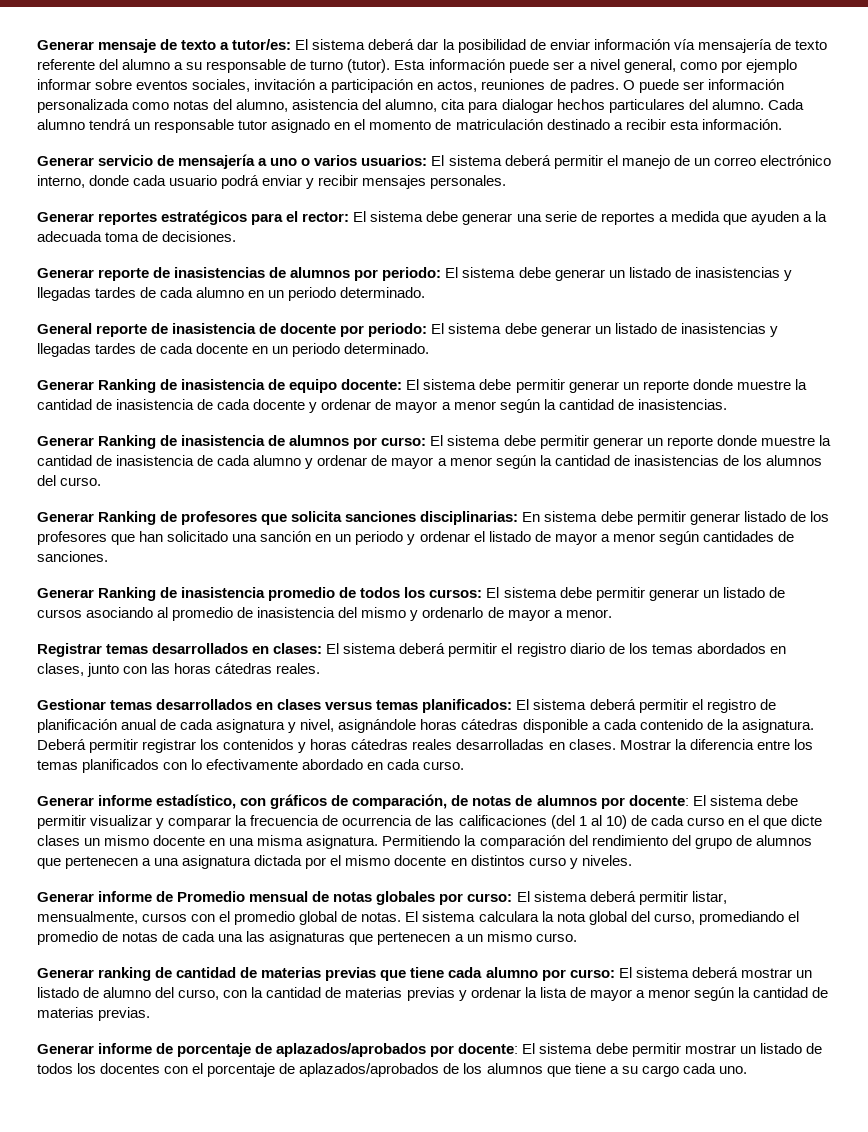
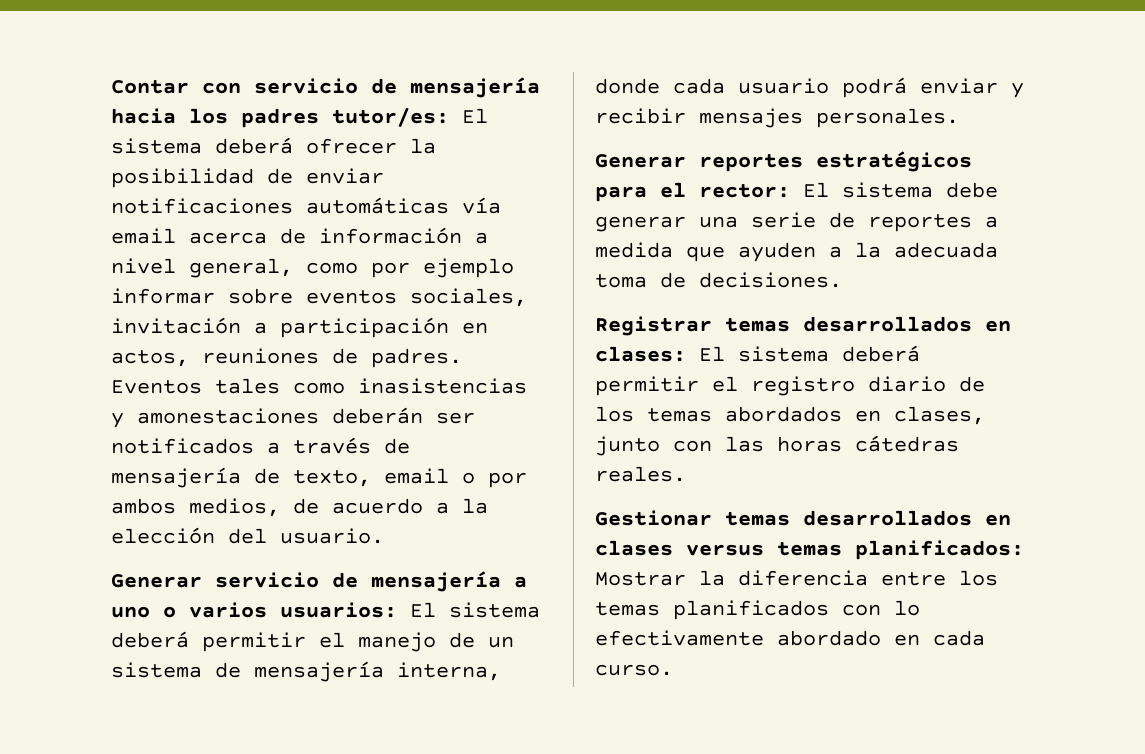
- Generar mensaje de texto a tutor/es: El sistema deberá dar la posibilidad de enviar información vía mensajería de texto referente del alumno a su responsable de turno (tutor). Esta información puede ser a nivel general, como por ejemplo informar sobre eventos sociales, invitación a participación en actos, reuniones de padres.
+ Contar con servicio de mensajería hacia los padres tutor/es: El sistema deberá ofrecer la posibilidad de enviar notificaciones automáticas vía email acerca de información a nivel general, como por ejemplo informar sobre eventos sociales, invitación a participación en actos, reuniones de padres.
- O puede ser información personalizada como notas del alumno, asistencia del alumno, cita para dialogar hechos particulares del alumno. Cada alumno tendrá un responsable tutor asignado en el momento de matriculación destinado a recibir esta información.
+ Eventos tales como inasistencias y amonestaciones deberán ser notificados a través de mensajería de texto, email o por ambos medios, de acuerdo a la elección del usuario.
- Generar servicio de mensajería a uno o varios usuarios: El sistema deberá permitir el manejo de un correo electrónico interno, donde cada usuario podrá enviar y recibir mensajes personales.
+ Generar servicio de mensajería a uno o varios usuarios: El sistema deberá permitir el manejo de un sistema de mensajería interna, donde cada usuario podrá enviar y recibir mensajes personales.
- Generar reporte de inasistencias de alumnos por periodo: El sistema debe generar un listado de inasistencias y llegadas tardes de cada alumno en un periodo determinado.
- General reporte de inasistencia de docente por periodo: El sistema debe generar un listado de inasistencias y llegadas tardes de cada docente en un periodo determinado.
- Generar Ranking de inasistencia de equipo docente: El sistema debe permitir generar un reporte donde muestre la cantidad de inasistencia de cada docente y ordenar de mayor a menor según la cantidad de inasistencias.
- Generar Ranking de inasistencia de alumnos por curso: El sistema debe permitir generar un reporte donde muestre la cantidad de inasistencia de cada alumno y ordenar de mayor a menor según la cantidad de inasistencias de los alumnos del curso.
- Generar Ranking de profesores que solicita sanciones disciplinarias: En sistema debe permitir generar listado de los profesores que han solicitado una sanción en un periodo y ordenar el listado de mayor a menor según cantidades de sanciones.
- Generar Ranking de inasistencia promedio de todos los cursos: El sistema debe permitir generar un listado de cursos asociando al promedio de inasistencia del mismo y ordenarlo de mayor a menor.
- Gestionar temas desarrollados en clases versus temas planificados: El sistema deberá permitir el registro de planificación anual de cada asignatura y nivel, asignándole horas cátedras disponible a cada contenido de la asignatura. Deberá permitir registrar los contenidos y horas cátedras reales desarrolladas en clases. Mostrar la diferencia entre los temas planificados con lo efectivamente abordado en cada curso.
+ Gestionar temas desarrollados en clases versus temas planificados: Mostrar la diferencia entre los temas planificados con lo efectivamente abordado en cada curso.
- Generar informe estadístico, con gráficos de comparación, de notas de alumnos por docente: El sistema debe permitir visualizar y comparar la frecuencia de ocurrencia de las calificaciones (del 1 al 10) de cada curso en el que dicte clases un mismo docente en una misma asignatura. Permitiendo la comparación del rendimiento del grupo de alumnos que pertenecen a una asignatura dictada por el mismo docente en distintos curso y niveles.
- Generar informe de Promedio mensual de notas globales por curso: El sistema deberá permitir listar, mensualmente, cursos con el promedio global de notas. El sistema calculara la nota global del curso, promediando el promedio de notas de cada una las asignaturas que pertenecen a un mismo curso.
- Generar ranking de cantidad de materias previas que tiene cada alumno por curso: El sistema deberá mostrar un listado de alumno del curso, con la cantidad de materias previas y ordenar la lista de mayor a menor según la cantidad de materias previas.
- Generar informe de porcentaje de aplazados/aprobados por docente: El sistema debe permitir mostrar un listado de todos los docentes con el porcentaje de aplazados/aprobados de los alumnos que tiene a su cargo cada uno.

